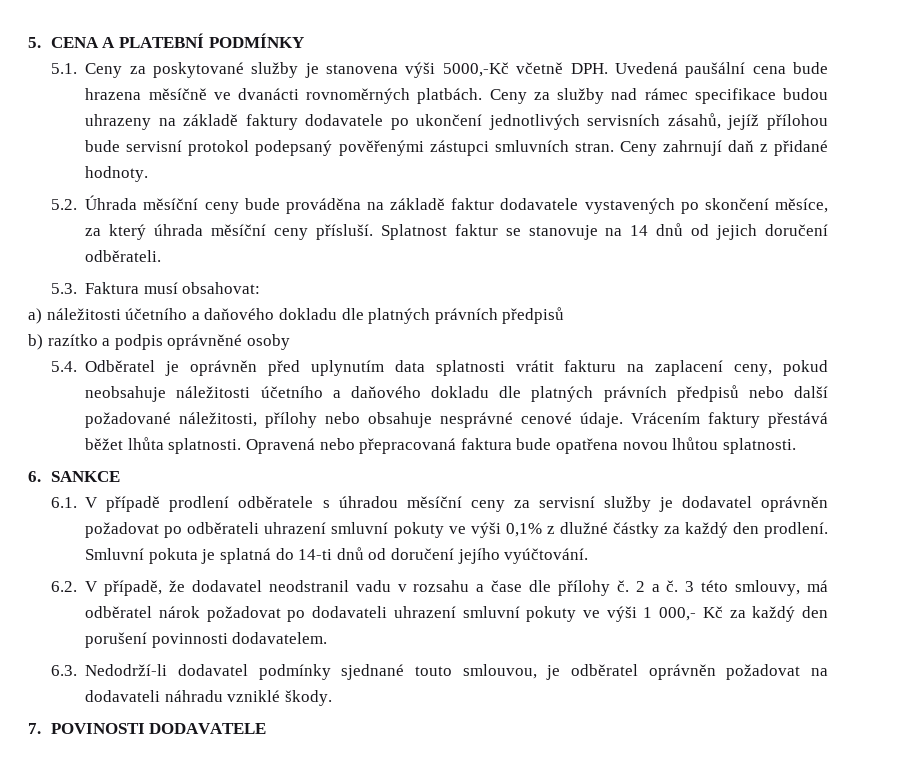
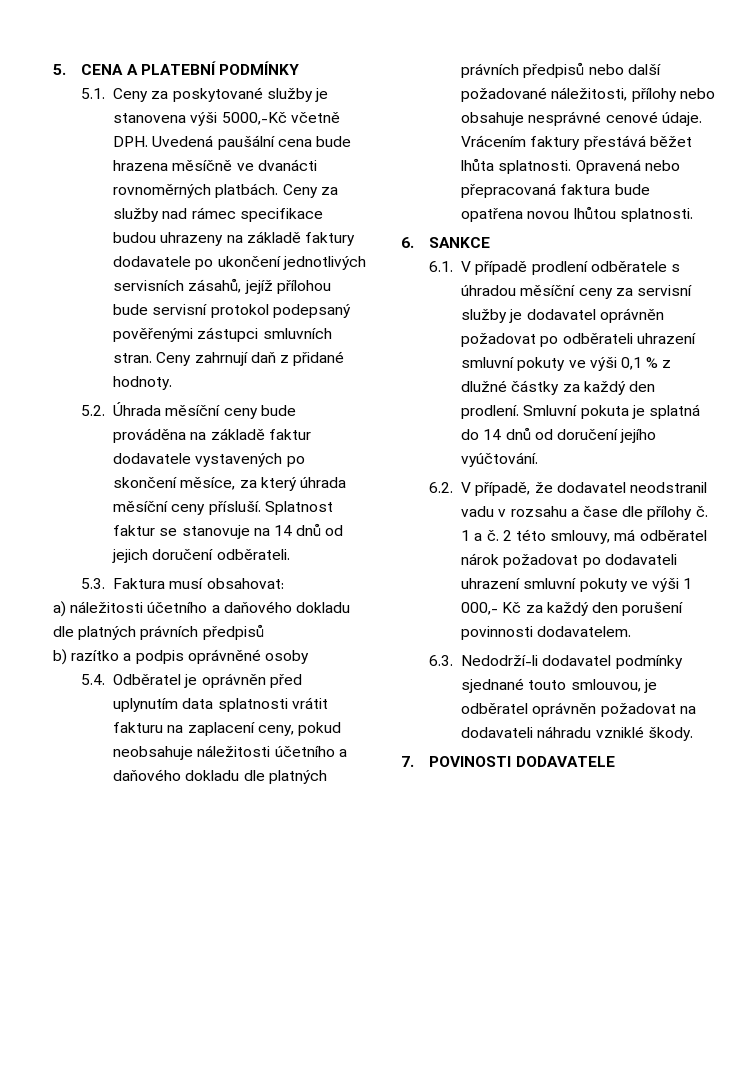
- 6.1. V případě prodlení odběratele s úhradou měsíční ceny za servisní služby je dodavatel oprávněn požadovat po odběrateli uhrazení smluvní pokuty ve výši 0,1% z dlužné částky za každý den prodlení.
+ 6.1. V případě prodlení odběratele s úhradou měsíční ceny za servisní služby je dodavatel oprávněn požadovat po odběrateli uhrazení smluvní pokuty ve výši 0,1 % z dlužné částky za každý den prodlení.
- Smluvní pokuta je splatná do 14-ti dnů od doručení jejího vyúčtování.
+ Smluvní pokuta je splatná do 14 dnů od doručení jejího vyúčtování.
- 2 a č.
+ 1 a č.
- 3 této smlouvy, má odběratel nárok požadovat po dodavateli uhrazení smluvní pokuty ve výši 1 000,- Kč za každý den porušení povinnosti dodavatelem.
+ 2 této smlouvy, má odběratel nárok požadovat po dodavateli uhrazení smluvní pokuty ve výši 1 000,- Kč za každý den porušení povinnosti dodavatelem.

